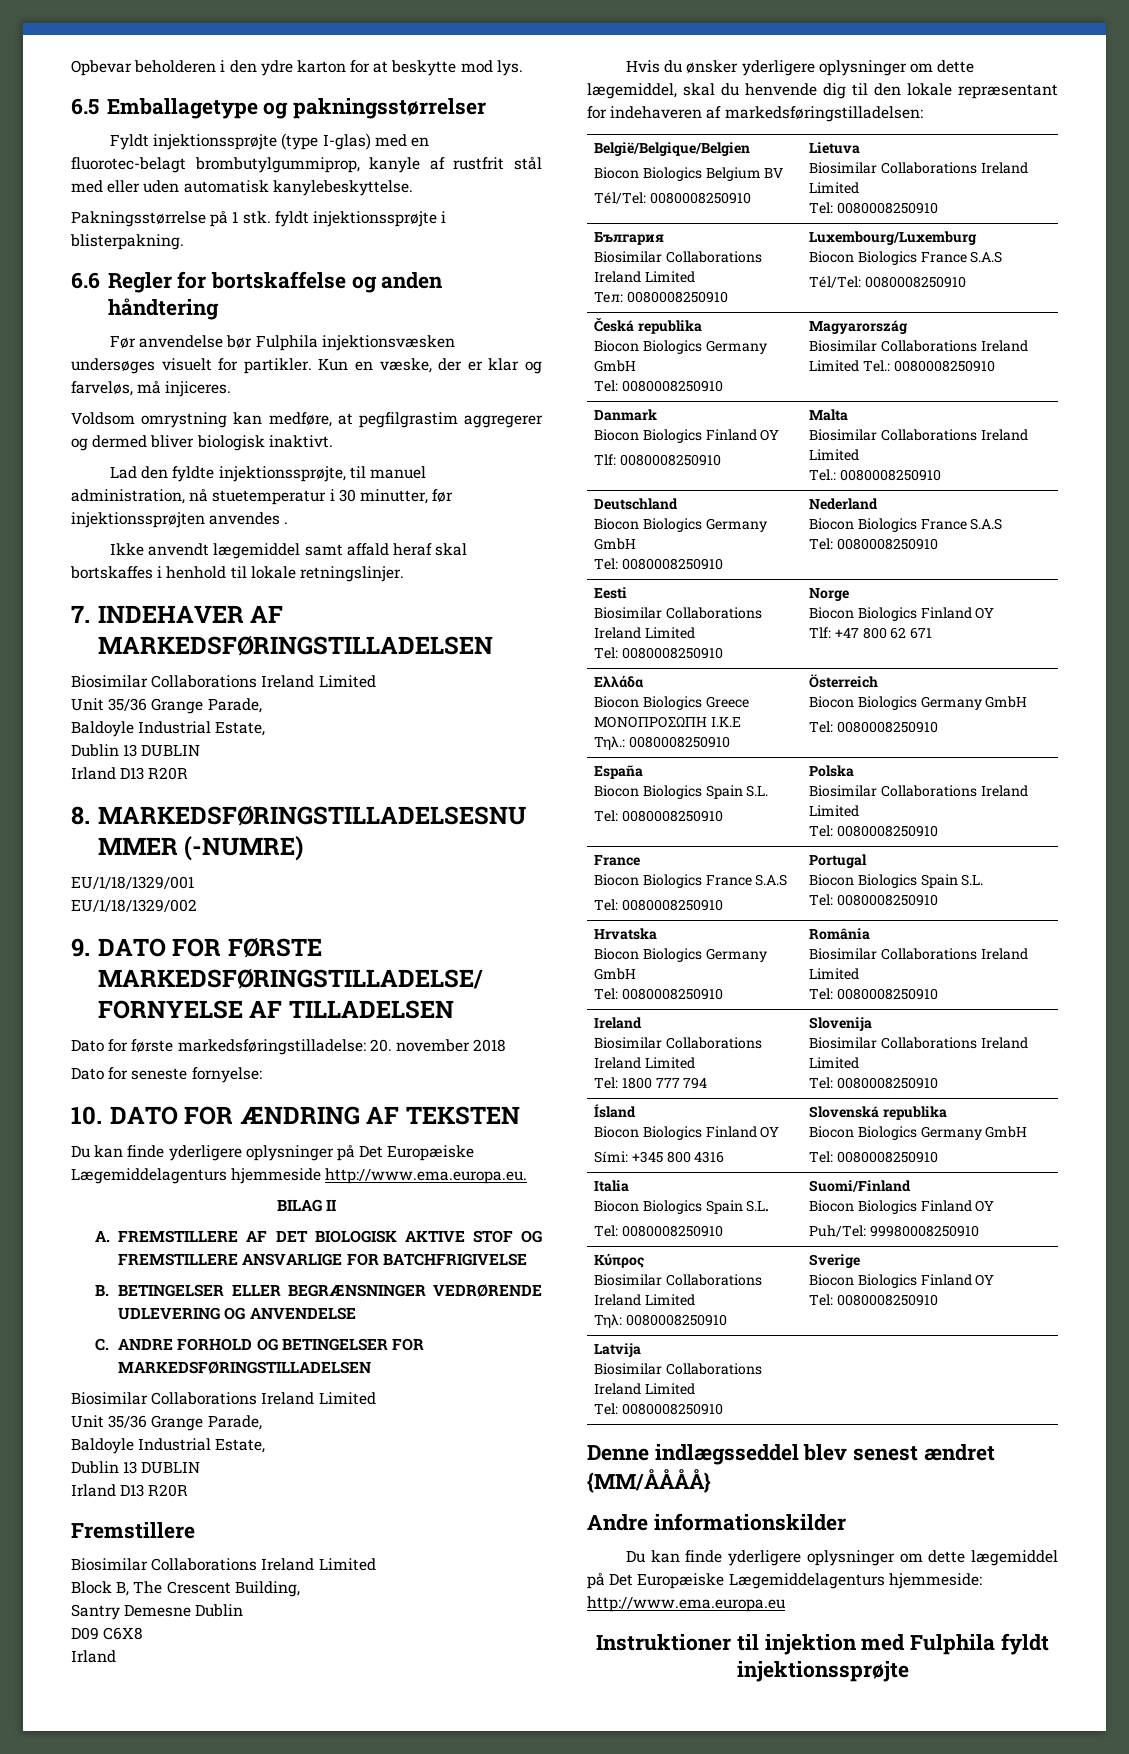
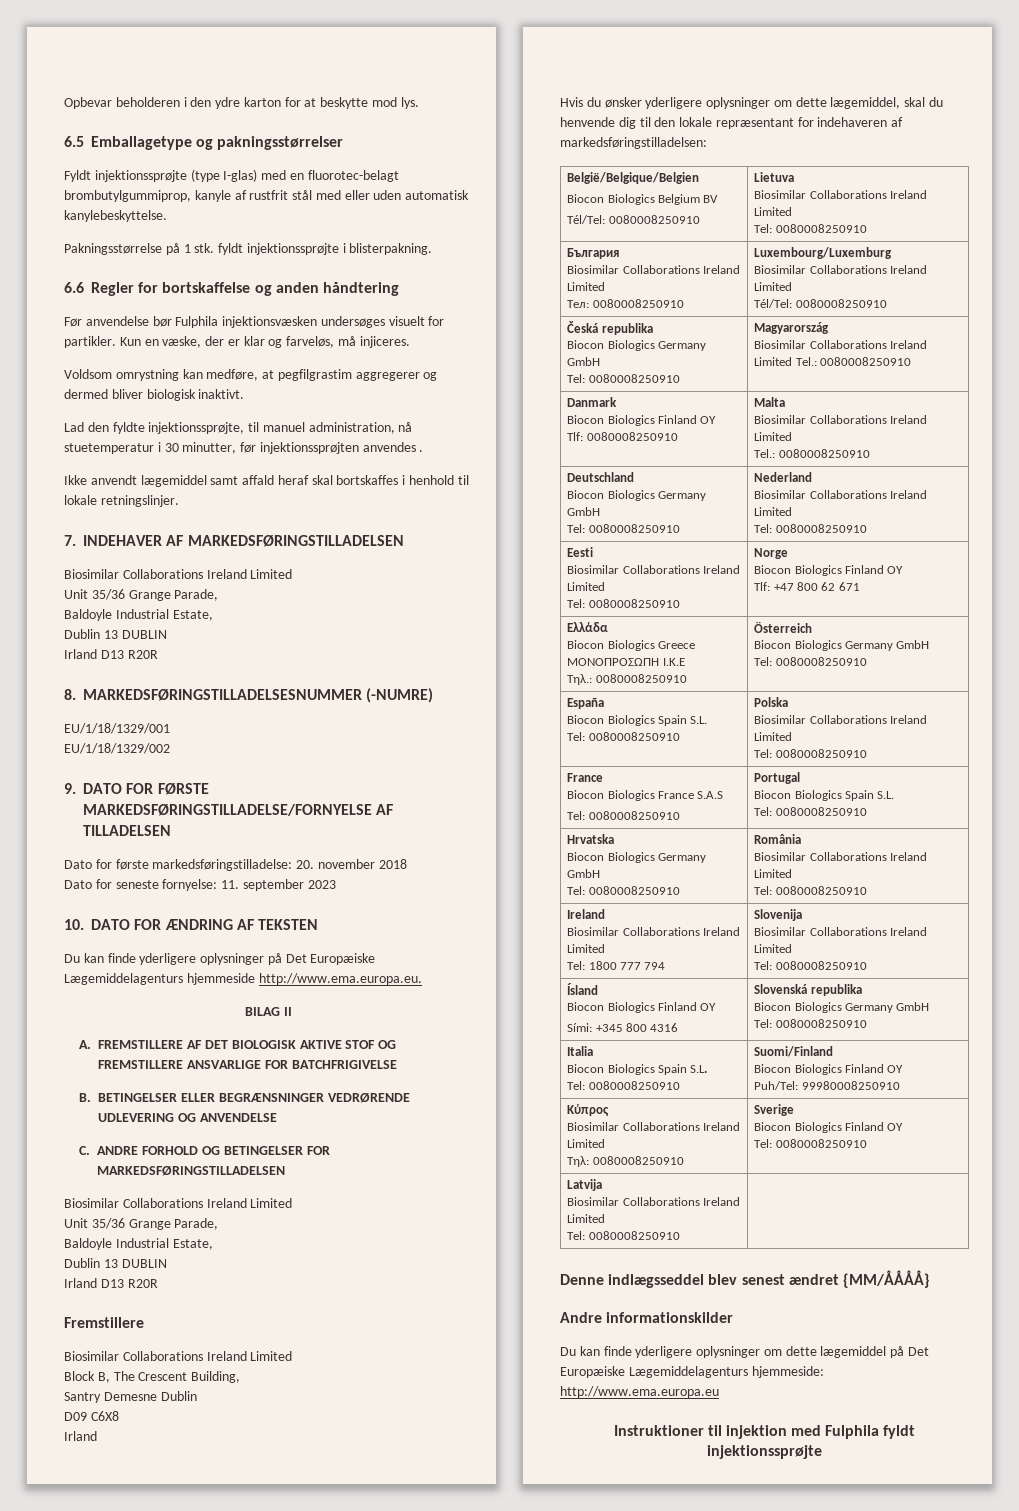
- Dato for seneste fornyelse:
+ Dato for seneste fornyelse: 11. september 2023
  България
  Biosimilar Collaborations Ireland Limited
  Тел: 0080008250910 | Luxembourg/Luxemburg
- Biocon Biologics France S.A.S
+ Biosimilar Collaborations Ireland Limited
  Deutschland
  Biocon Biologics Germany GmbH
  Tel: 0080008250910 | Nederland
- Biocon Biologics France S.A.S
+ Biosimilar Collaborations Ireland Limited

